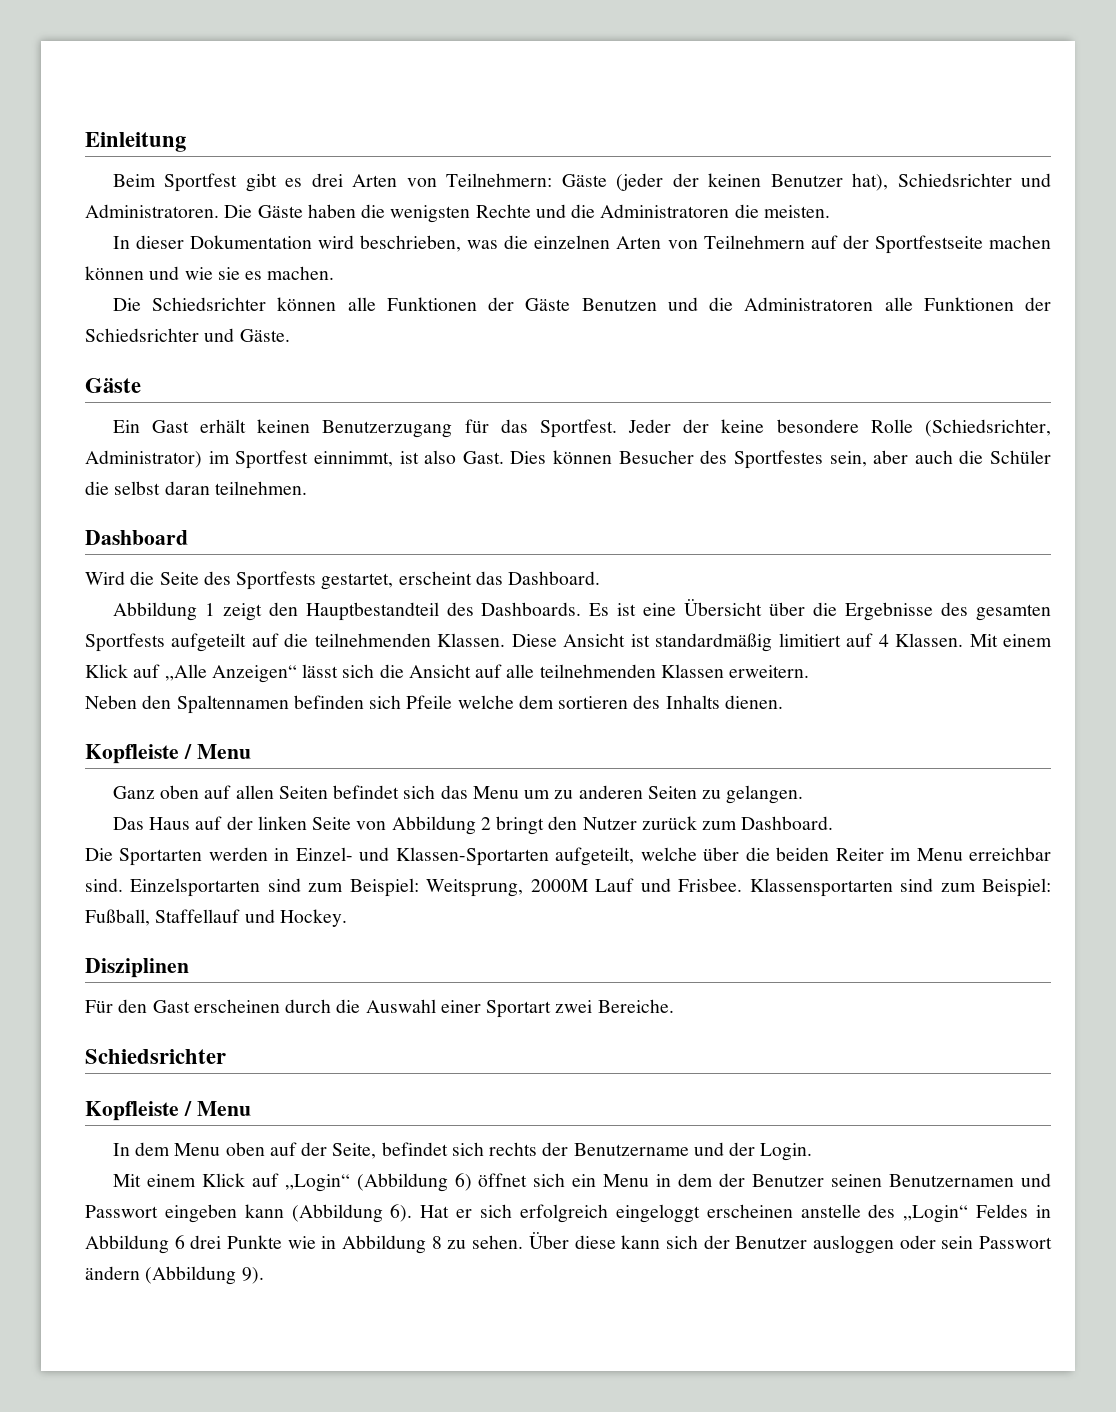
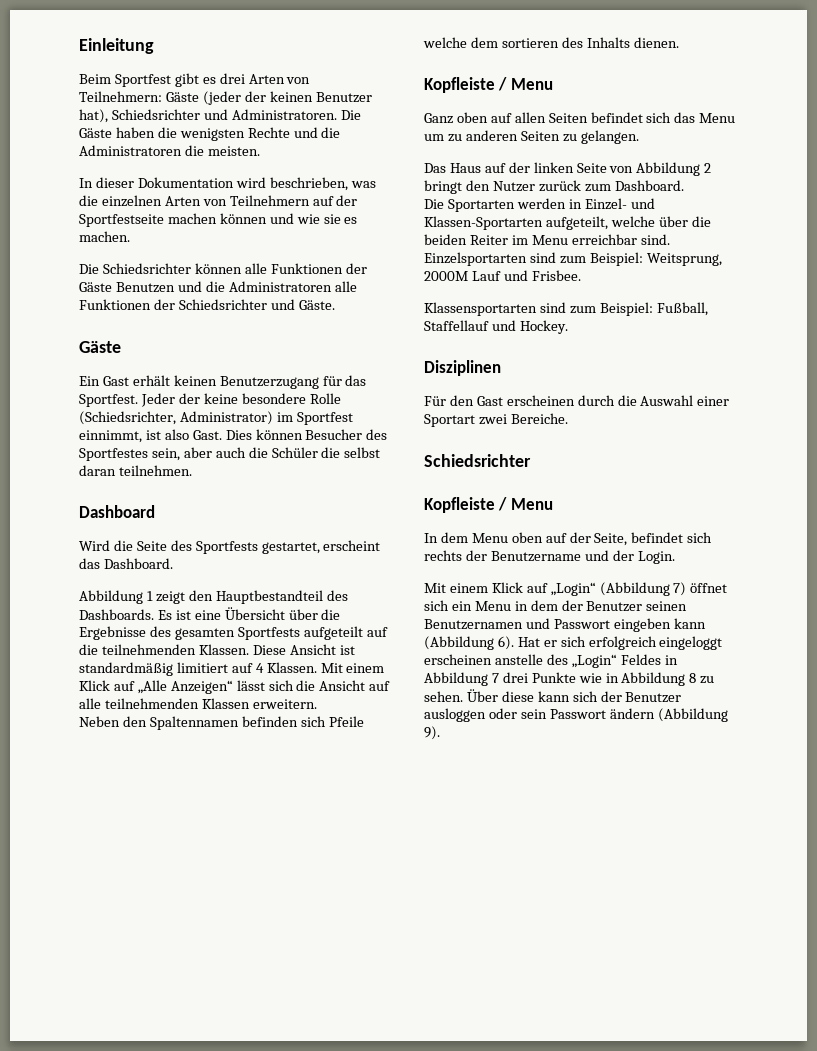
- Einzelsportarten sind zum Beispiel: Weitsprung, 2000M Lauf und Frisbee. Klassensportarten sind zum Beispiel: Fußball, Staffellauf und Hockey.
+ Einzelsportarten sind zum Beispiel: Weitsprung, 2000M Lauf und Frisbee.
+ Klassensportarten sind zum Beispiel: Fußball, Staffellauf und Hockey.
- Mit einem Klick auf „Login“ (Abbildung 6) öffnet sich ein Menu in dem der Benutzer seinen Benutzernamen und Passwort eingeben kann (Abbildung 6).
+ Mit einem Klick auf „Login“ (Abbildung 7) öffnet sich ein Menu in dem der Benutzer seinen Benutzernamen und Passwort eingeben kann (Abbildung 6).
- Hat er sich erfolgreich eingeloggt erscheinen anstelle des „Login“ Feldes in Abbildung 6 drei Punkte wie in Abbildung 8 zu sehen.
+ Hat er sich erfolgreich eingeloggt erscheinen anstelle des „Login“ Feldes in Abbildung 7 drei Punkte wie in Abbildung 8 zu sehen.

